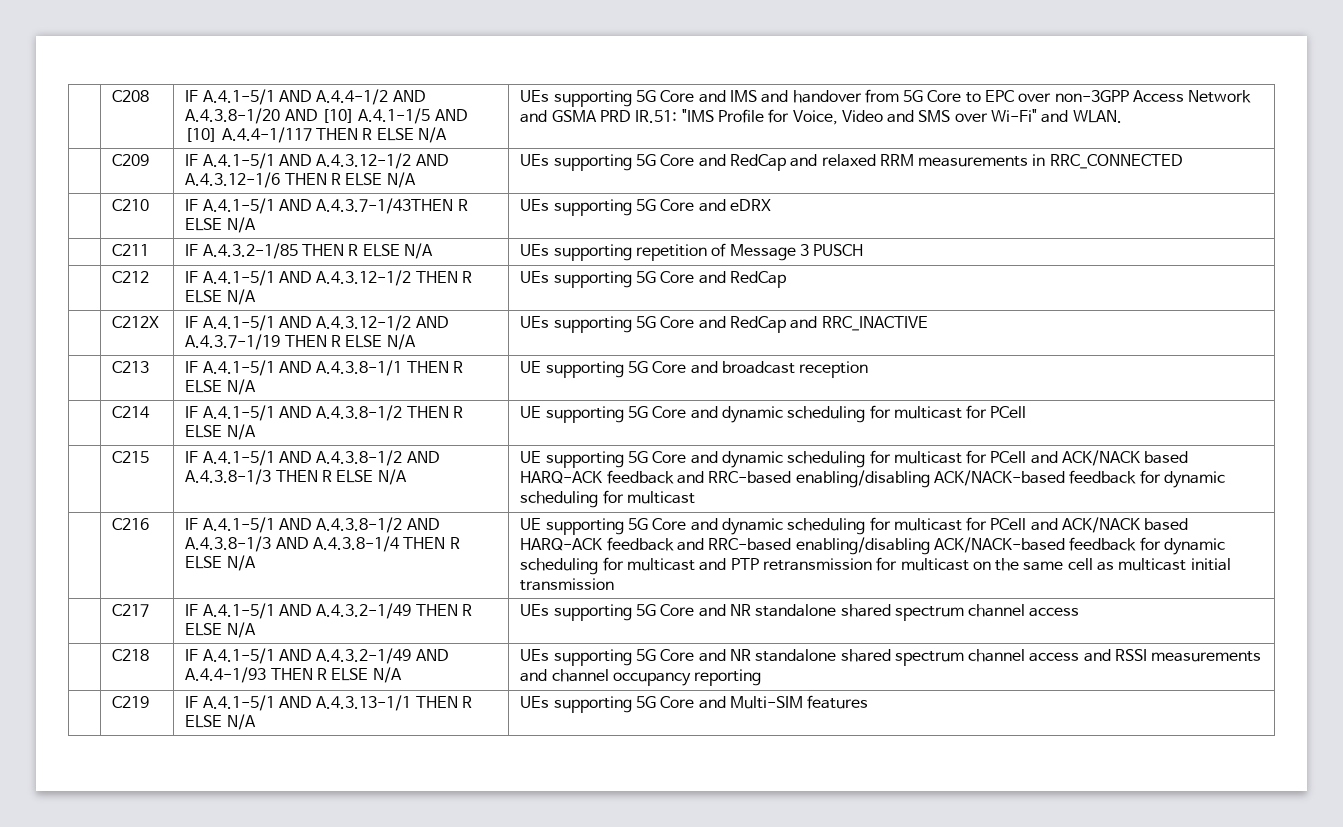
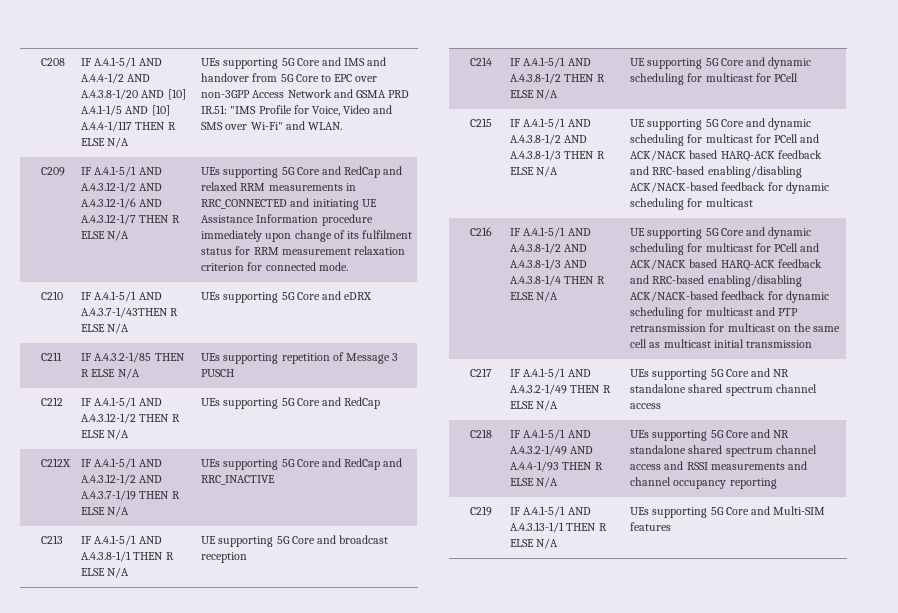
- IF A.4.1-5/1 AND A.4.3.12-1/2 AND A.4.3.12-1/6 THEN R ELSE N/A
+ IF A.4.1-5/1 AND A.4.3.12-1/2 AND A.4.3.12-1/6 AND A.4.3.12-1/7 THEN R ELSE N/A
- UEs supporting 5G Core and RedCap and relaxed RRM measurements in RRC_CONNECTED
+ UEs supporting 5G Core and RedCap and relaxed RRM measurements in RRC_CONNECTED and initiating UE Assistance Information procedure immediately upon change of its fulfilment status for RRM measurement relaxation criterion for connected mode.

